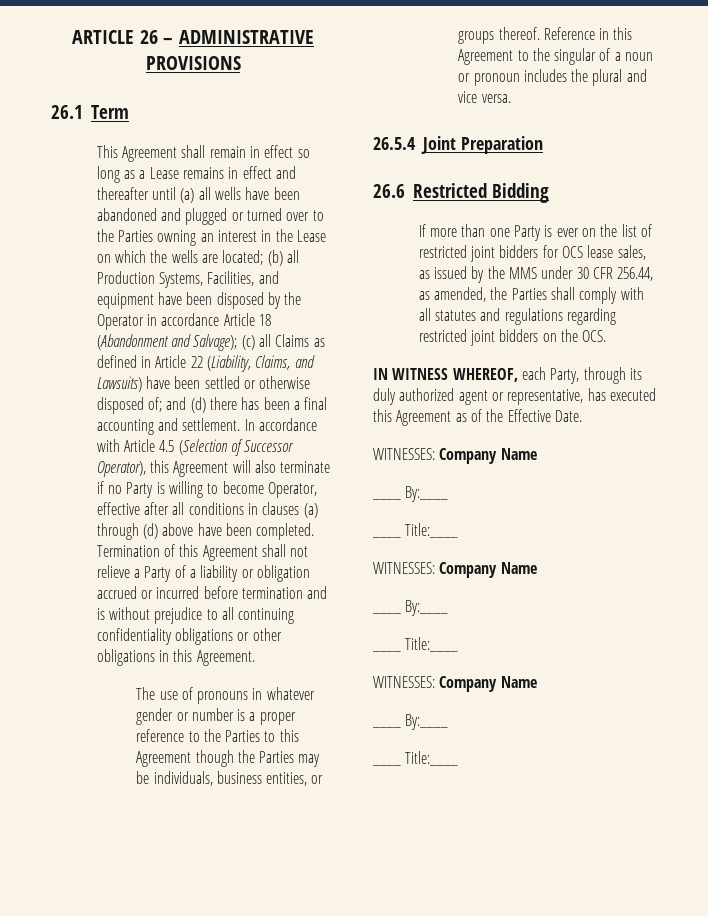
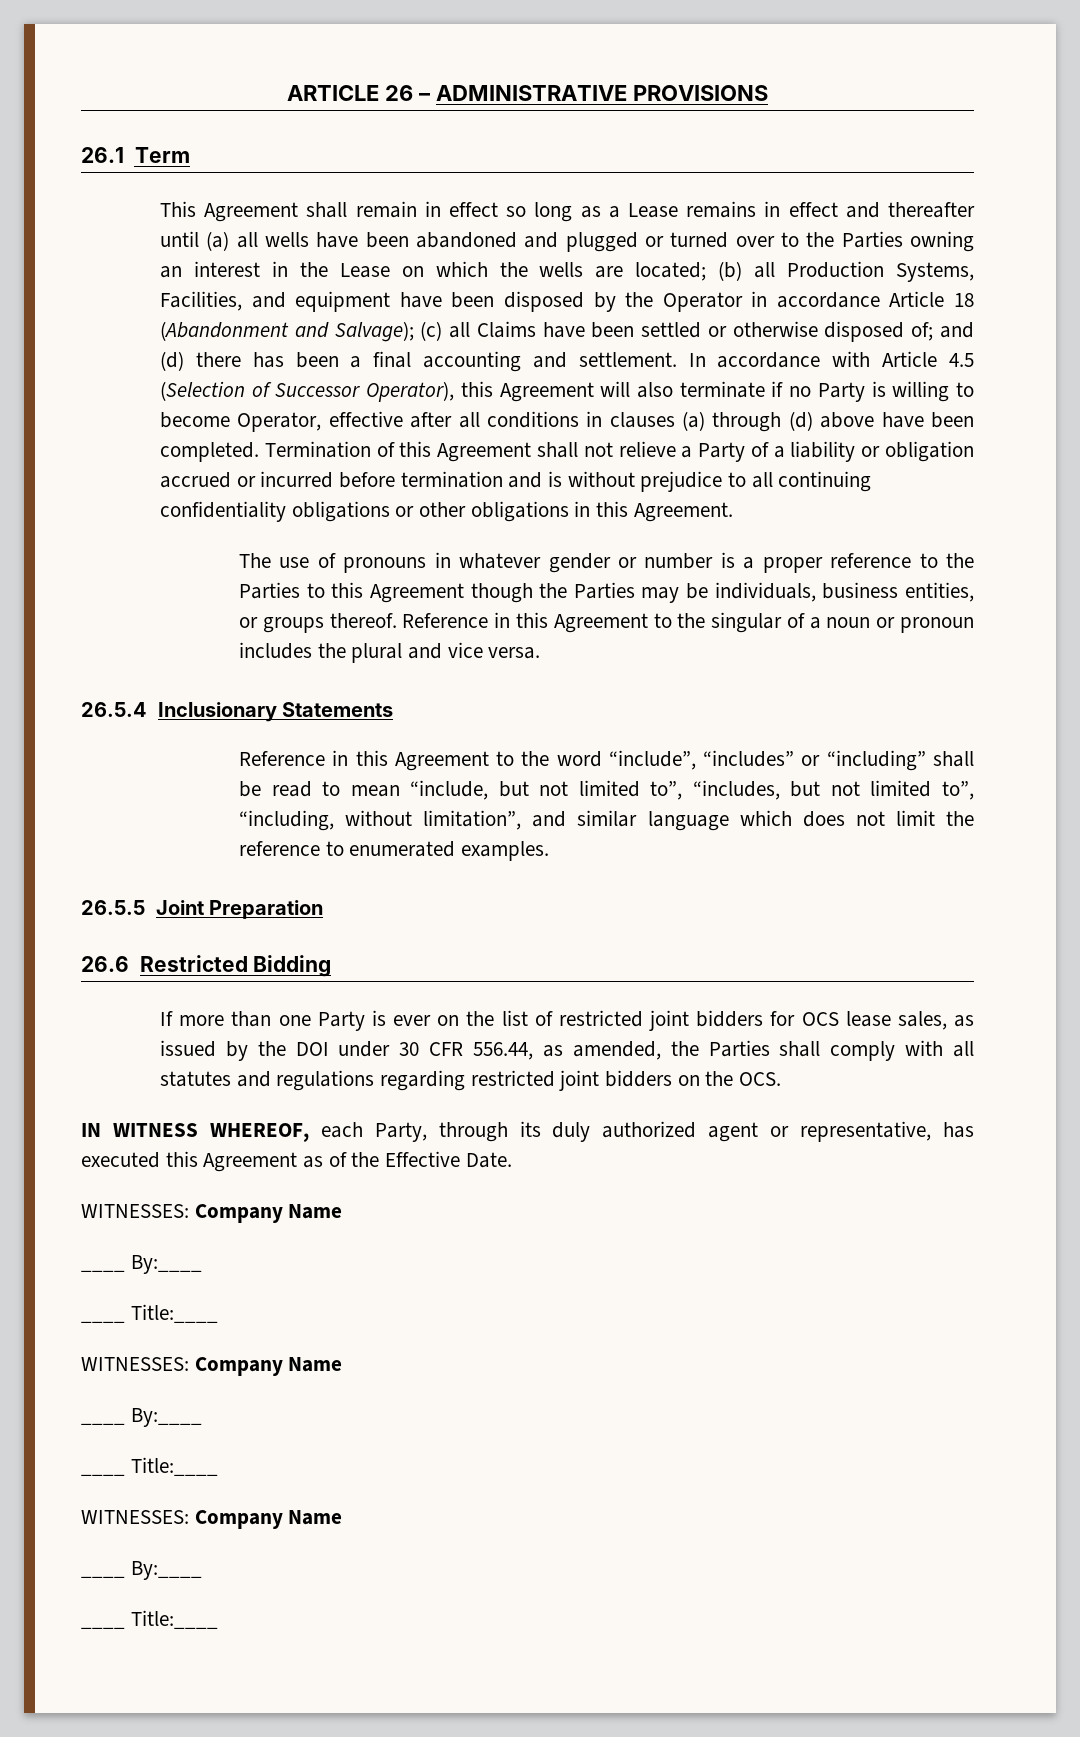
- (c) all Claims as defined in Article 22 (Liability, Claims, and Lawsuits) have been settled or otherwise disposed of;
+ (c) all Claims have been settled or otherwise disposed of;
- 26.5.4 Joint Preparation
+ 26.5.4 Inclusionary Statements
+ Reference in this Agreement to the word “include”, “includes” or “including” shall be read to mean “include, but not limited to”, “includes, but not limited to”, “including, without limitation”, and similar language which does not limit the reference to enumerated examples.
+ 26.5.5 Joint Preparation
- If more than one Party is ever on the list of restricted joint bidders for OCS lease sales, as issued by the MMS under 30 CFR 256.44, as amended, the Parties shall comply with all statutes and regulations regarding restricted joint bidders on the OCS.
+ If more than one Party is ever on the list of restricted joint bidders for OCS lease sales, as issued by the DOI under 30 CFR 556.44, as amended, the Parties shall comply with all statutes and regulations regarding restricted joint bidders on the OCS.

